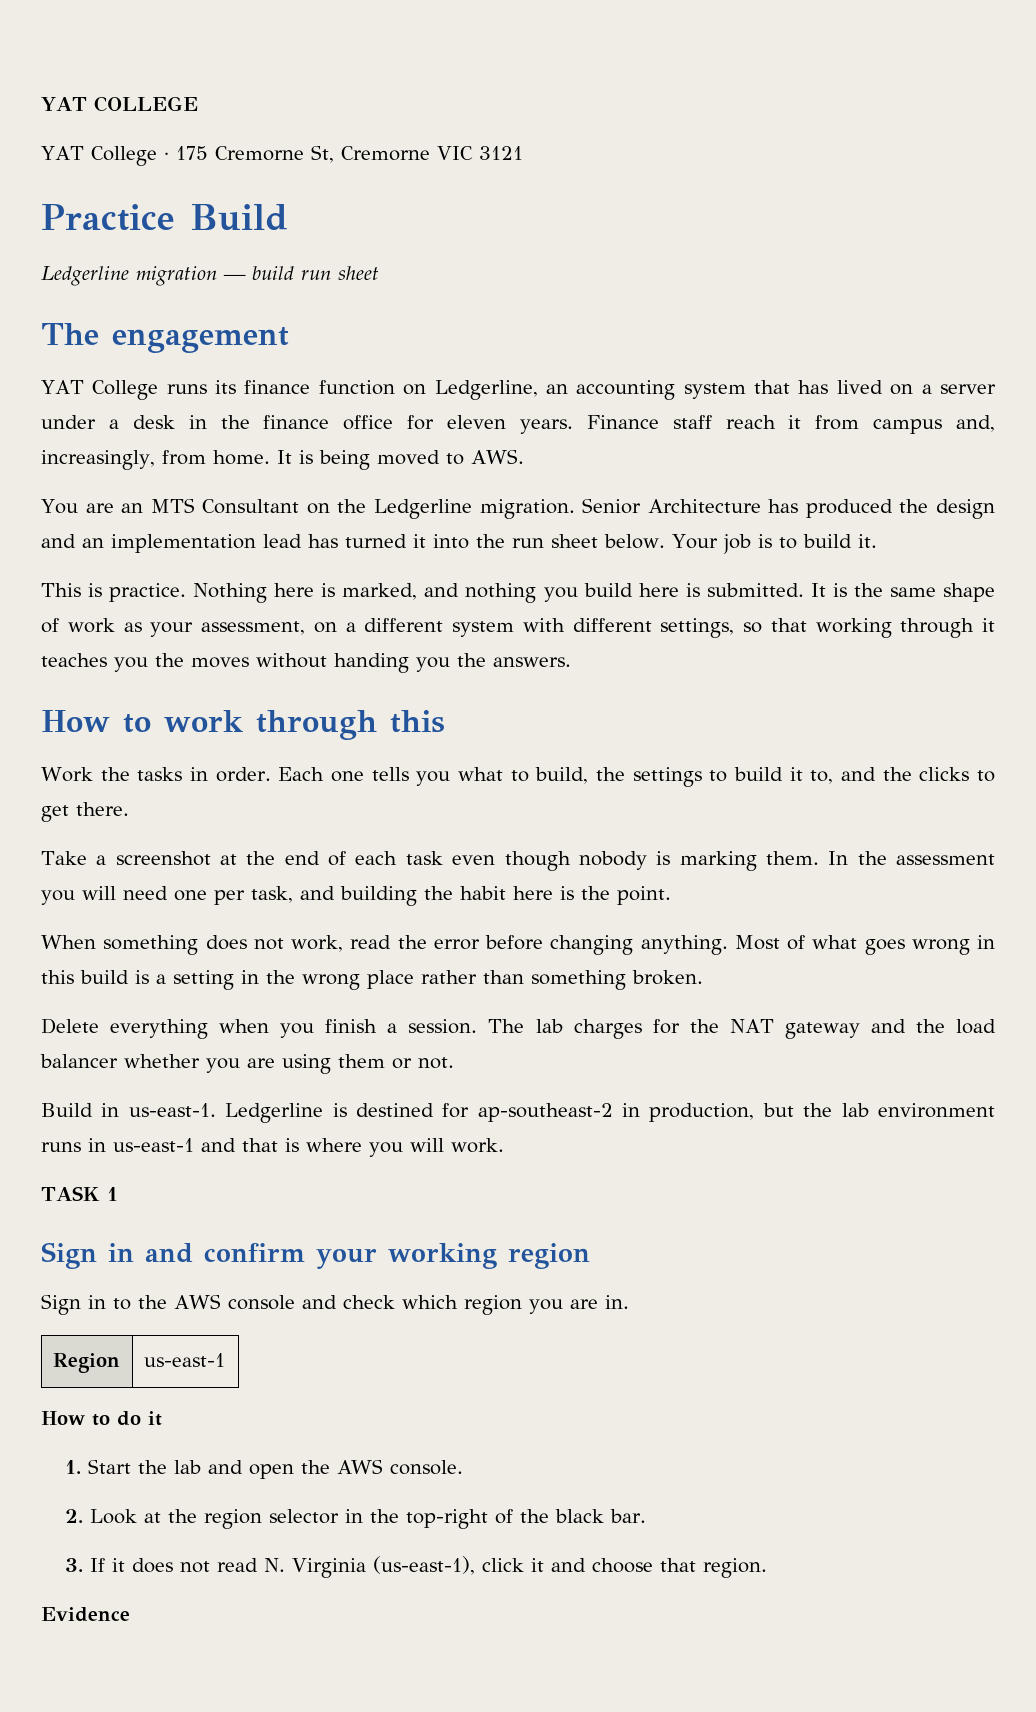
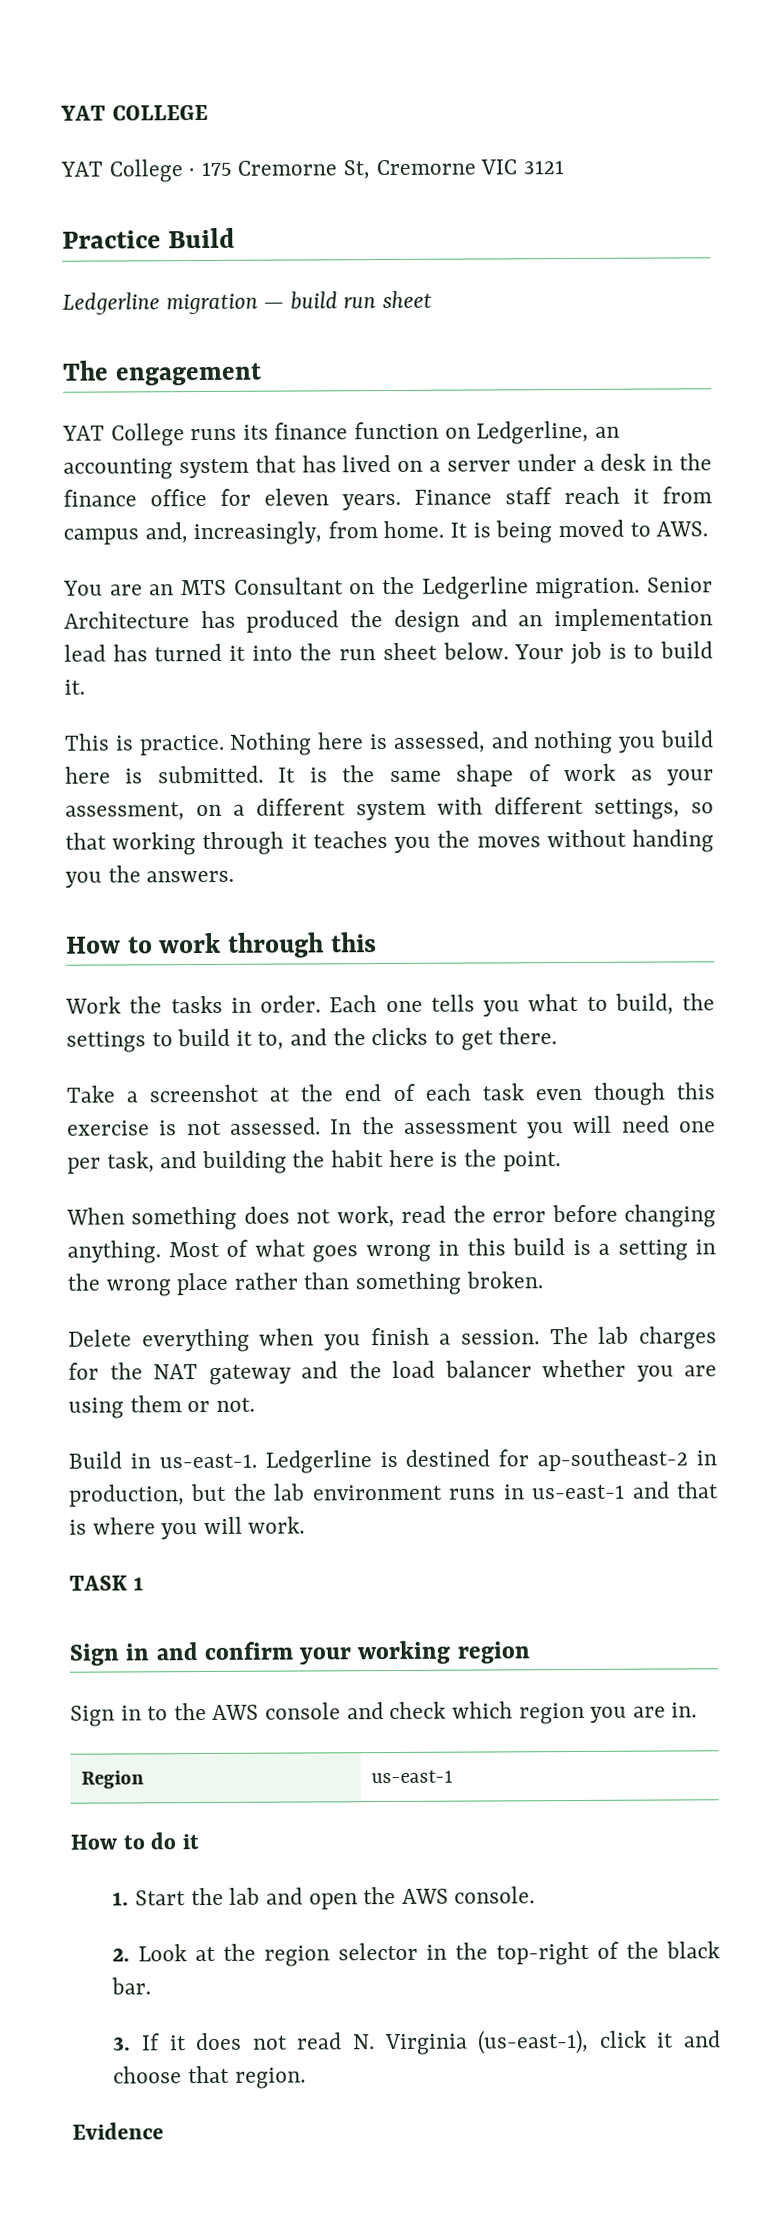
- Nothing here is marked, and nothing you build here is submitted.
+ Nothing here is assessed, and nothing you build here is submitted.
- Take a screenshot at the end of each task even though nobody is marking them.
+ Take a screenshot at the end of each task even though this exercise is not assessed.

